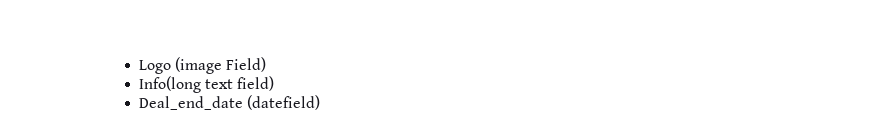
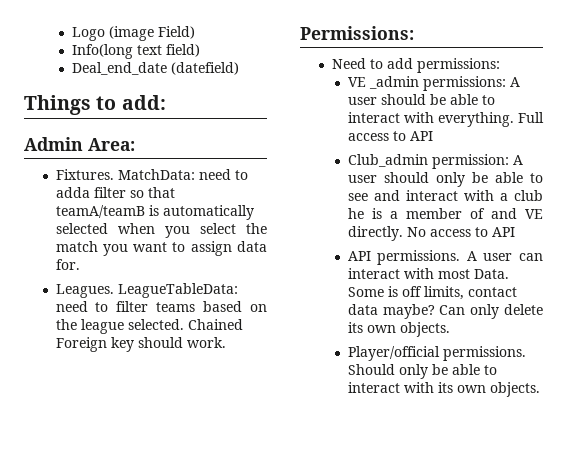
+ Things to add:
+ Admin Area:
+ Fixtures. MatchData: need to adda filter so that teamA/teamB is automatically selected when you select the match you want to assign data for.
+ Leagues. LeagueTableData: need to filter teams based on the league selected. Chained Foreign key should work.
+ Permissions:
+ Need to add permissions:
+ VE _admin permissions: A user should be able to interact with everything. Full access to API
+ Club_admin permission: A user should only be able to see and interact with a club he is a member of and VE directly. No access to API
+ API permissions. A user can interact with most Data. Some is off limits, contact data maybe? Can only delete its own objects.
+ Player/official permissions. Should only be able to interact with its own objects.

